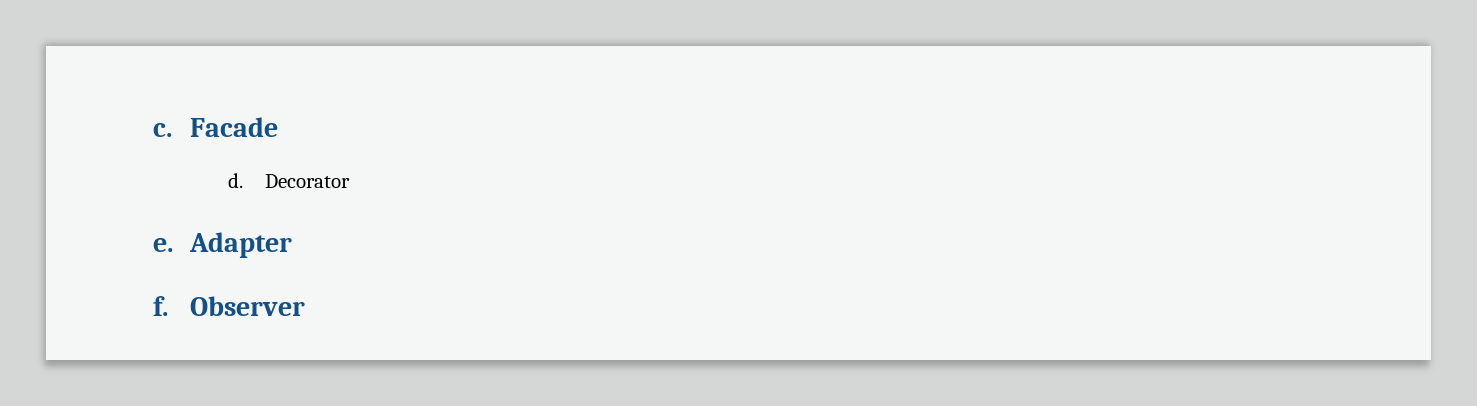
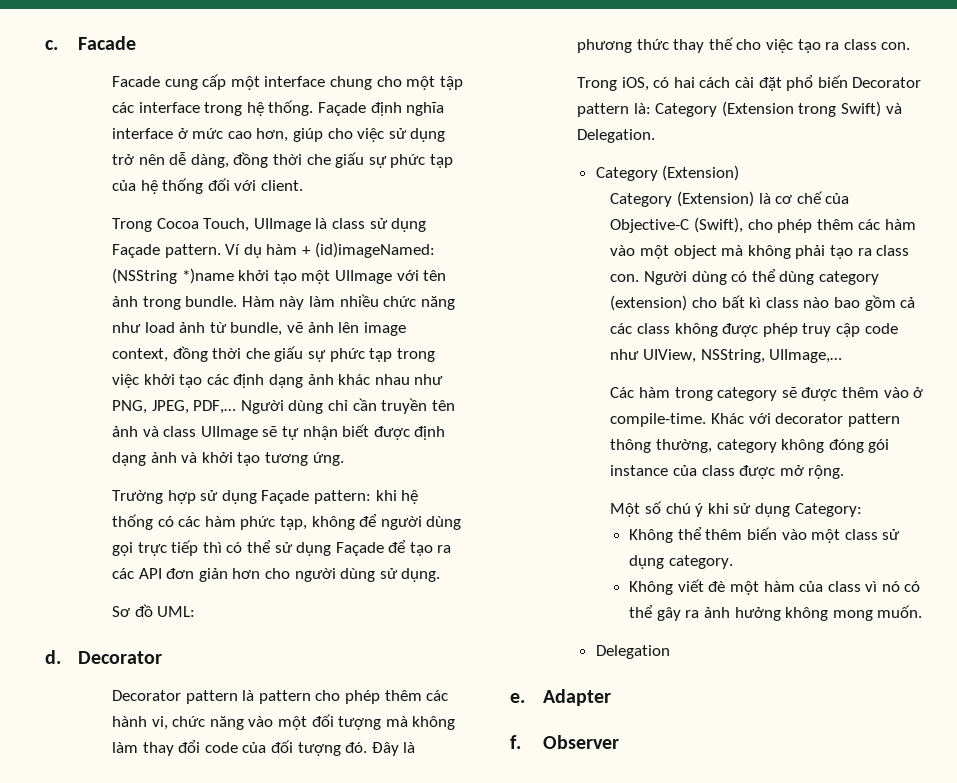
+ Facade cung cấp một interface chung cho một tập các interface trong hệ thống. Façade định nghĩa interface ở mức cao hơn, giúp cho việc sử dụng trở nên dễ dàng, đồng thời che giấu sự phức tạp của hệ thống đối với client.
+ Trong Cocoa Touch, UIImage là class sử dụng Façade pattern. Ví dụ hàm + (id)imageNamed: (NSString *)name khởi tạo một UIImage với tên ảnh trong bundle. Hàm này làm nhiều chức năng như load ảnh từ bundle, vẽ ảnh lên image context, đồng thời che giấu sự phức tạp trong việc khởi tạo các định dạng ảnh khác nhau như PNG, JPEG, PDF,… Người dùng chỉ cần truyền tên ảnh và class UIImage sẽ tự nhận biết được định dạng ảnh và khởi tạo tương ứng.
+ Trường hợp sử dụng Façade pattern: khi hệ thống có các hàm phức tạp, không để người dùng gọi trực tiếp thì có thể sử dụng Façade để tạo ra các API đơn giản hơn cho người dùng sử dụng.
+ Sơ đồ UML:
  d. Decorator
+ Decorator pattern là pattern cho phép thêm các hành vi, chức năng vào một đối tượng mà không làm thay đổi code của đối tượng đó. Đây là phương thức thay thế cho việc tạo ra class con.
+ Trong iOS, có hai cách cài đặt phổ biến Decorator pattern là: Category (Extension trong Swift) và Delegation.
+ Category (Extension)
+ Category (Extension) là cơ chế của Objective-C (Swift), cho phép thêm các hàm vào một object mà không phải tạo ra class con. Người dùng có thể dùng category (extension) cho bất kì class nào bao gồm cả các class không được phép truy cập code như UIView, NSString, UIImage,…
+ Các hàm trong category sẽ được thêm vào ở compile-time. Khác với decorator pattern thông thường, category không đóng gói instance của class được mở rộng.
+ Một số chú ý khi sử dụng Category:
+ Không thể thêm biến vào một class sử dụng category.
+ Không viết đè một hàm của class vì nó có thể gây ra ảnh hưởng không mong muốn.
+ Delegation

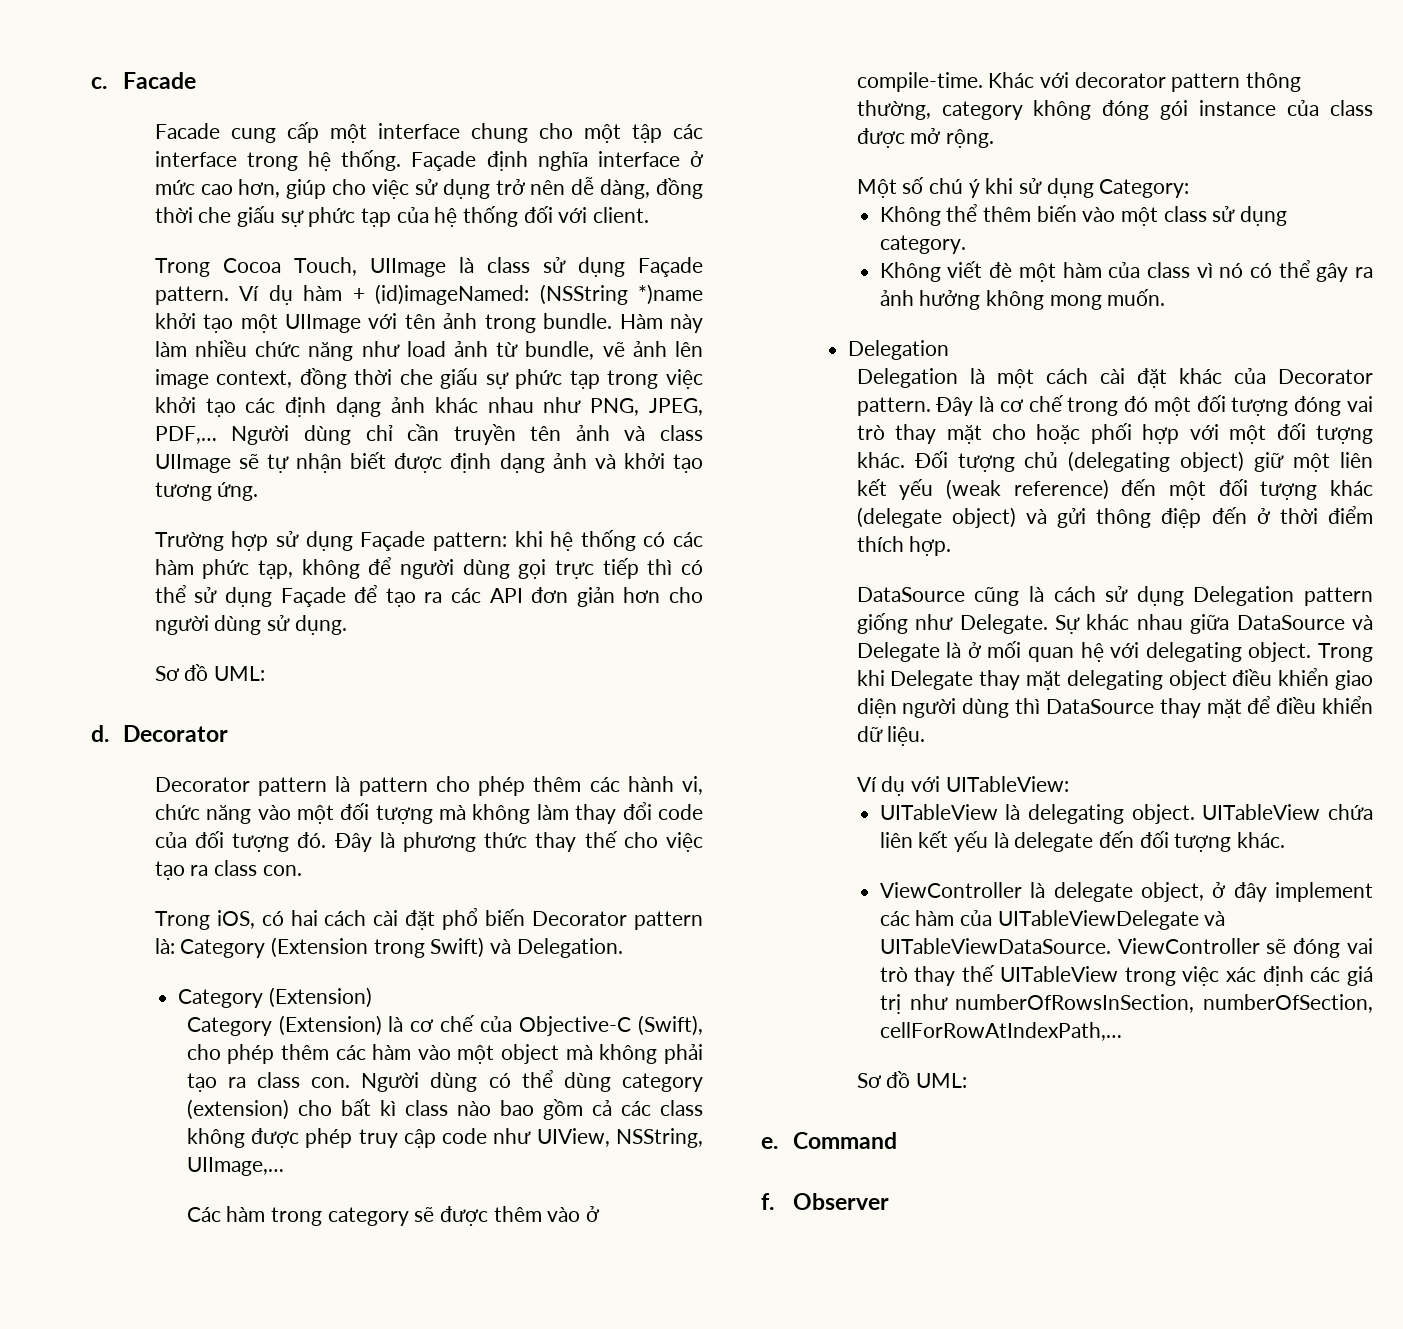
+ Delegation là một cách cài đặt khác của Decorator pattern. Đây là cơ chế trong đó một đối tượng đóng vai trò thay mặt cho hoặc phối hợp với một đối tượng khác. Đối tượng chủ (delegating object) giữ một liên kết yếu (weak reference) đến một đối tượng khác (delegate object) và gửi thông điệp đến ở thời điểm thích hợp.
+ DataSource cũng là cách sử dụng Delegation pattern giống như Delegate. Sự khác nhau giữa DataSource và Delegate là ở mối quan hệ với delegating object. Trong khi Delegate thay mặt delegating object điều khiển giao diện người dùng thì DataSource thay mặt để điều khiển dữ liệu.
+ Ví dụ với UITableView:
+ UITableView là delegating object. UITableView chứa liên kết yếu là delegate đến đối tượng khác.
+ ViewController là delegate object, ở đây implement các hàm của UITableViewDelegate và UITableViewDataSource. ViewController sẽ đóng vai trò thay thế UITableView trong việc xác định các giá trị như numberOfRowsInSection, numberOfSection, cellForRowAtIndexPath,…
+ Sơ đồ UML:
- Adapter
+ Command

